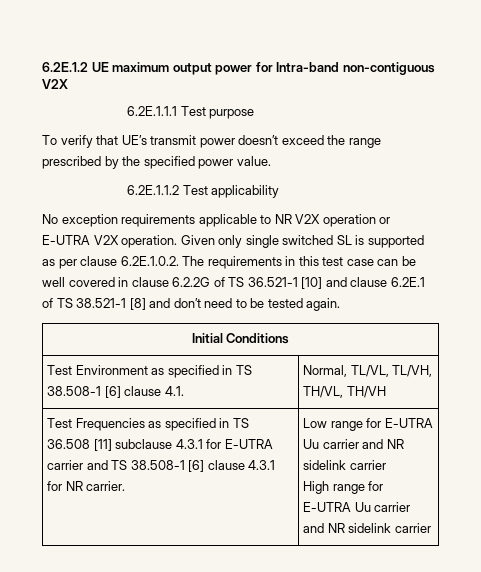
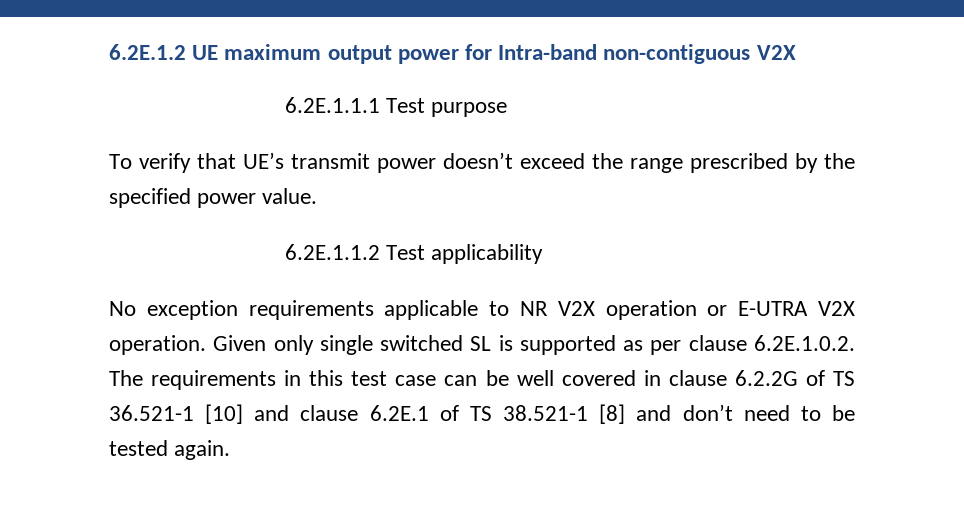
- Initial Conditions
- Test Environment as specified in TS 38.508-1 [6] clause 4.1. | Normal, TL/VL, TL/VH, TH/VL, TH/VH
- Test Frequencies as specified in TS 36.508 [11] subclause 4.3.1 for E-UTRA carrier and TS 38.508-1 [6] clause 4.3.1 for NR carrier. | Low range for E-UTRA Uu carrier and NR sidelink carrier
- High range for E-UTRA Uu carrier and NR sidelink carrier

